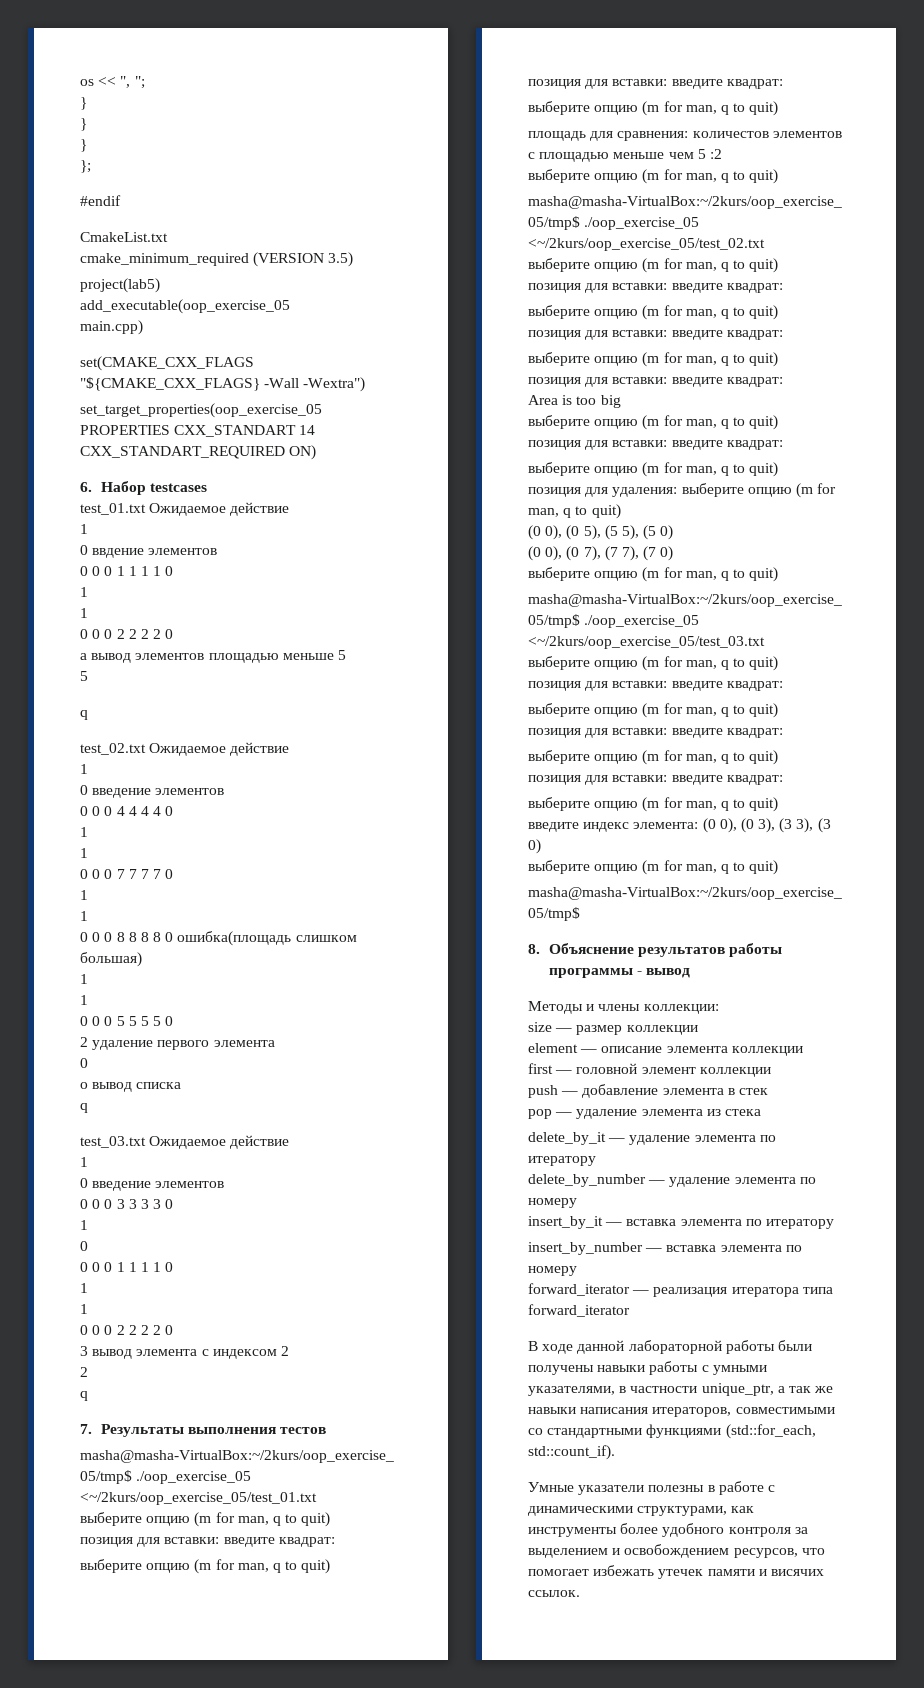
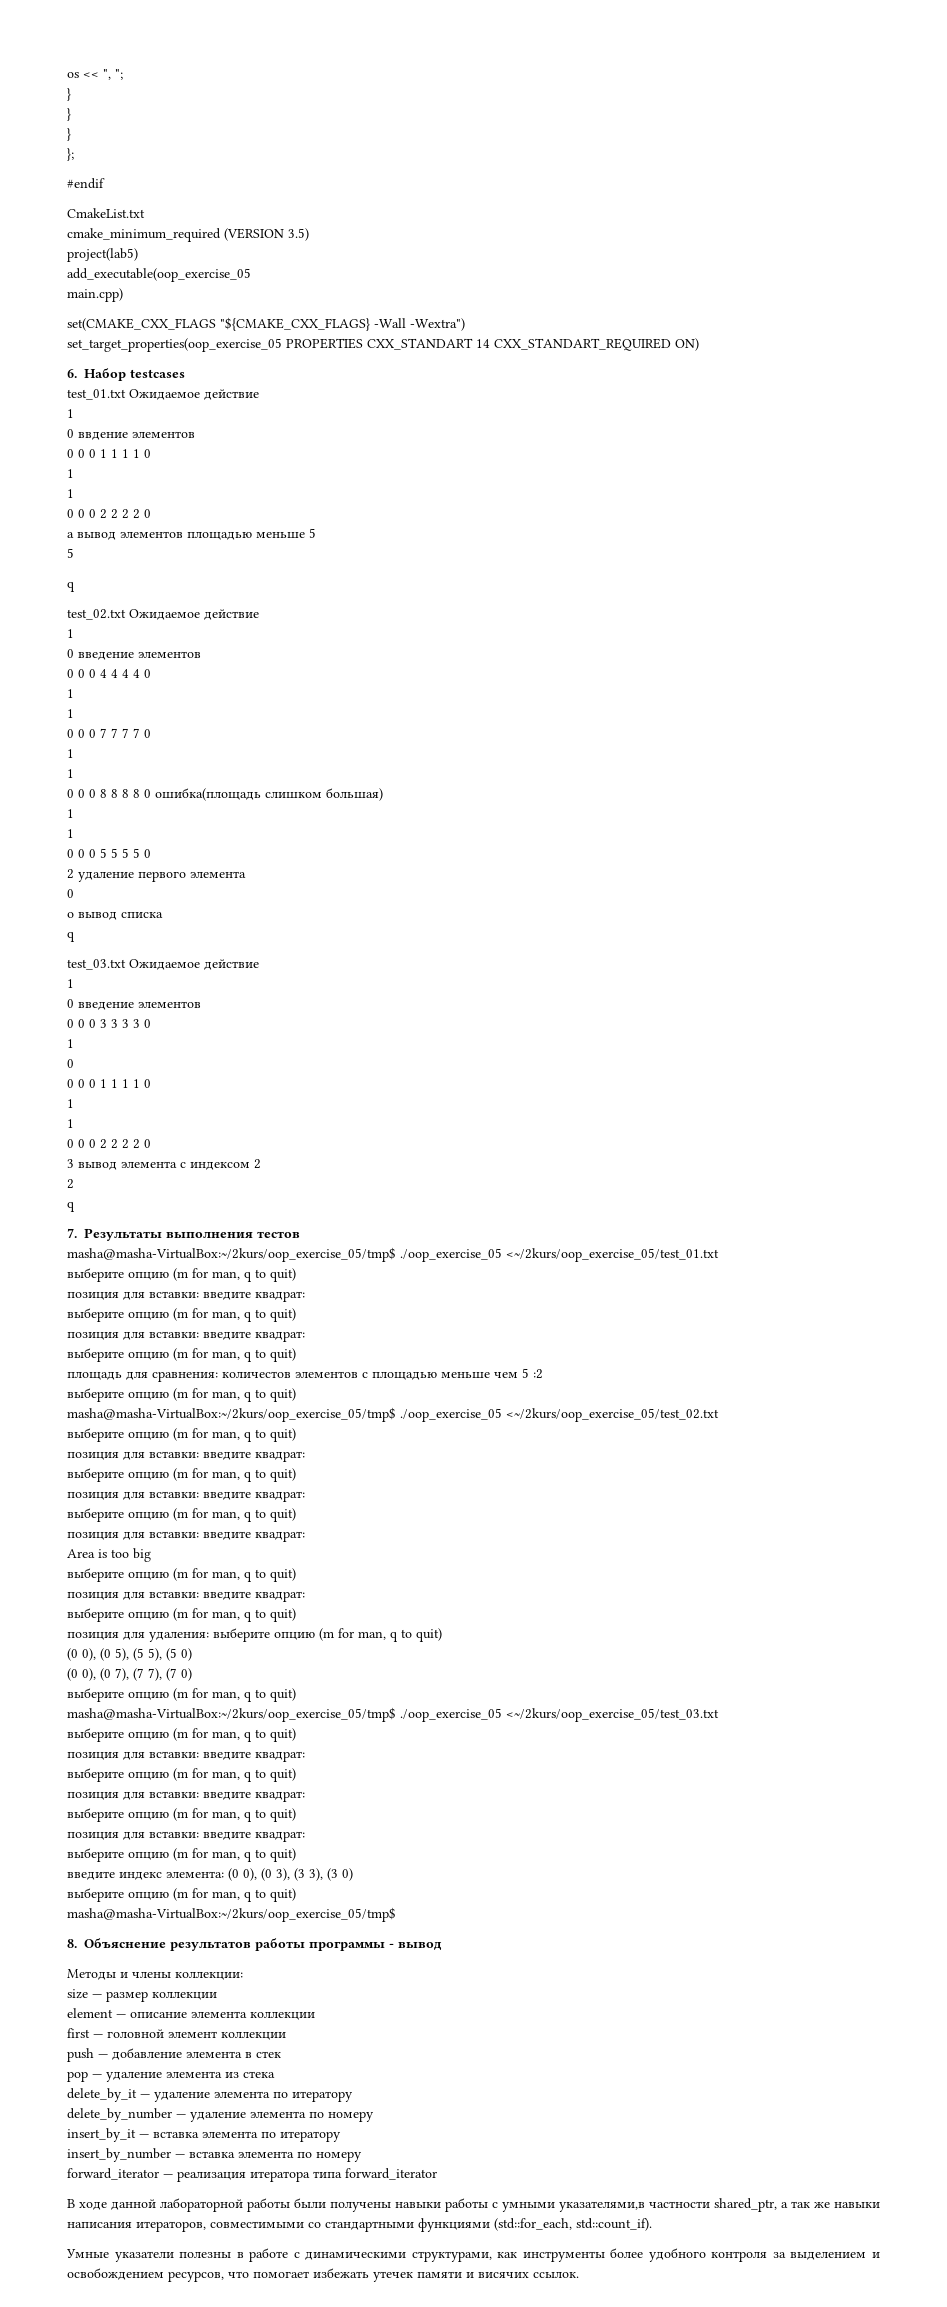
- В ходе данной лабораторной работы были получены навыки работы с умными указателями, в частности unique_ptr, а так же навыки написания итераторов, совместимыми со стандартными функциями (std::for_each, std::count_if).
+ В ходе данной лабораторной работы были получены навыки работы с умными указателями,в частности shared_ptr, а так же навыки написания итераторов, совместимыми со стандартными функциями (std::for_each, std::count_if).

